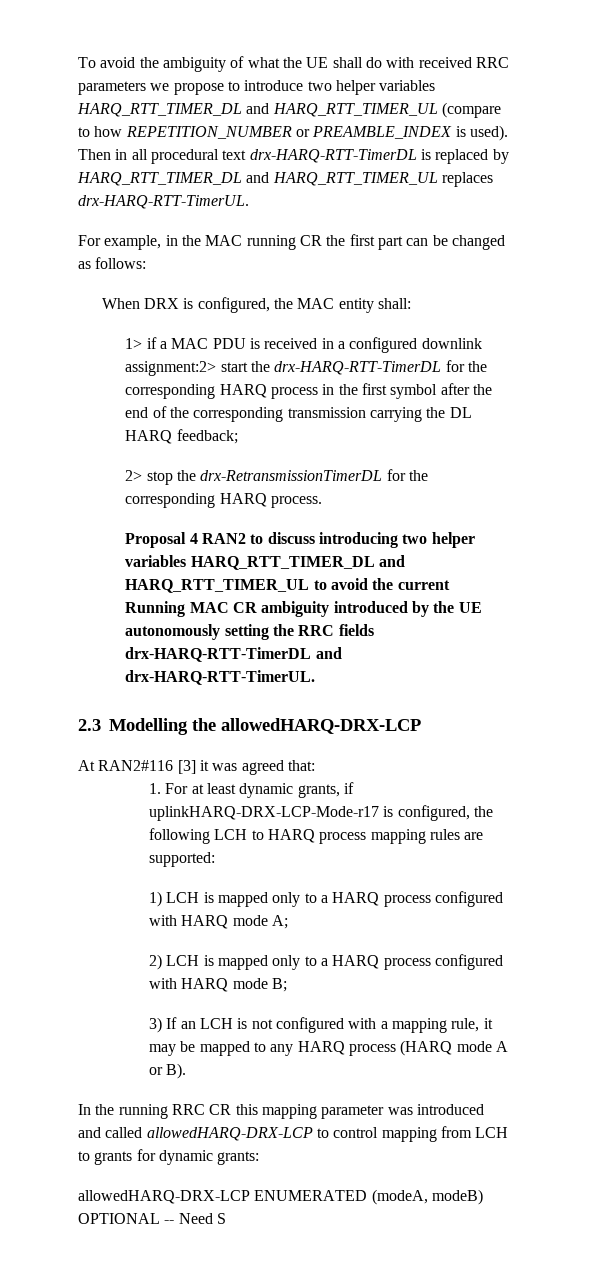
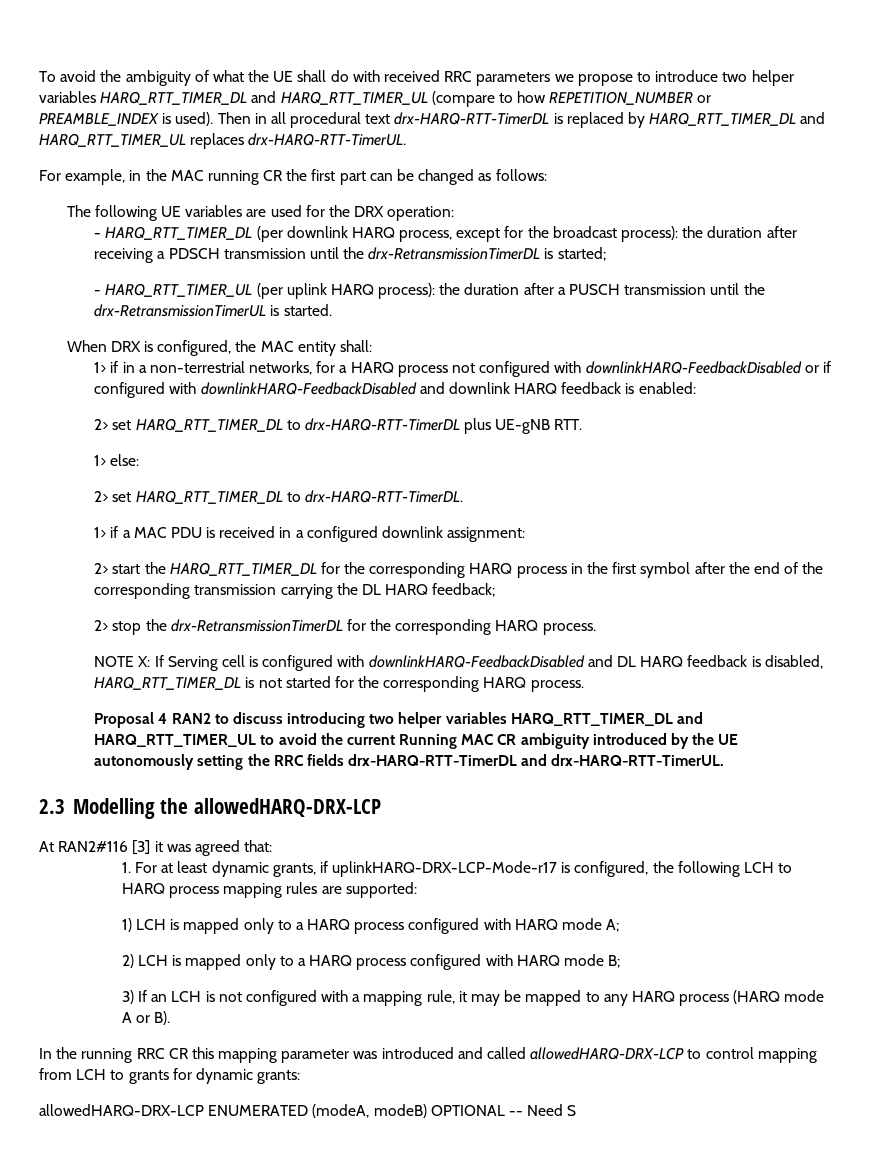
+ The following UE variables are used for the DRX operation:
+ - HARQ_RTT_TIMER_DL (per downlink HARQ process, except for the broadcast process): the duration after receiving a PDSCH transmission until the drx-RetransmissionTimerDL is started;
+ - HARQ_RTT_TIMER_UL (per uplink HARQ process): the duration after a PUSCH transmission until the drx-RetransmissionTimerUL is started.
+ 1> if in a non-terrestrial networks, for a HARQ process not configured with downlinkHARQ-FeedbackDisabled or if configured with downlinkHARQ-FeedbackDisabled and downlink HARQ feedback is enabled:
+ 2> set HARQ_RTT_TIMER_DL to drx-HARQ-RTT-TimerDL plus UE-gNB RTT.
+ 1> else:
+ 2> set HARQ_RTT_TIMER_DL to drx-HARQ-RTT-TimerDL.
- 1> if a MAC PDU is received in a configured downlink assignment:2> start the drx-HARQ-RTT-TimerDL for the corresponding HARQ process in the first symbol after the end of the corresponding transmission carrying the DL HARQ feedback;
+ 1> if a MAC PDU is received in a configured downlink assignment:
+ 2> start the HARQ_RTT_TIMER_DL for the corresponding HARQ process in the first symbol after the end of the corresponding transmission carrying the DL HARQ feedback;
+ NOTE X: If Serving cell is configured with downlinkHARQ-FeedbackDisabled and DL HARQ feedback is disabled, HARQ_RTT_TIMER_DL is not started for the corresponding HARQ process.

